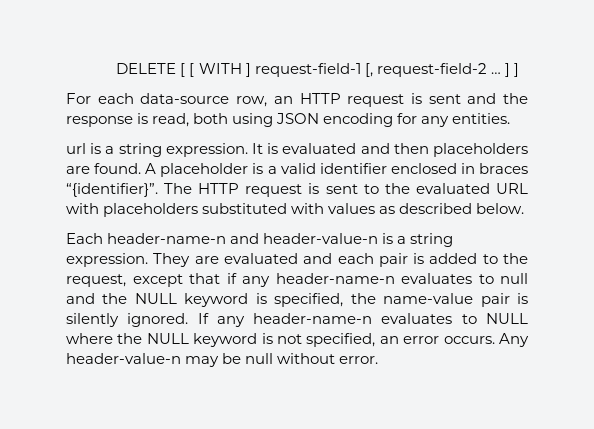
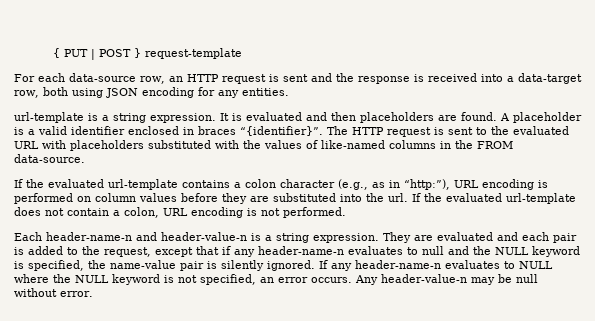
- DELETE [ [ WITH ] request-field-1 [, request-field-2 … ] ]
+ { PUT | POST } request-template
- For each data-source row, an HTTP request is sent and the response is read, both using JSON encoding for any entities.
+ For each data-source row, an HTTP request is sent and the response is received into a data-target row, both using JSON encoding for any entities.
- url is a string expression.
+ url-template is a string expression.
- The HTTP request is sent to the evaluated URL with placeholders substituted with values as described below.
+ The HTTP request is sent to the evaluated URL with placeholders substituted with the values of like-named columns in the FROM data-source.
+ If the evaluated url-template contains a colon character (e.g., as in “http:”), URL encoding is performed on column values before they are substituted into the url. If the evaluated url-template does not contain a colon, URL encoding is not performed.

